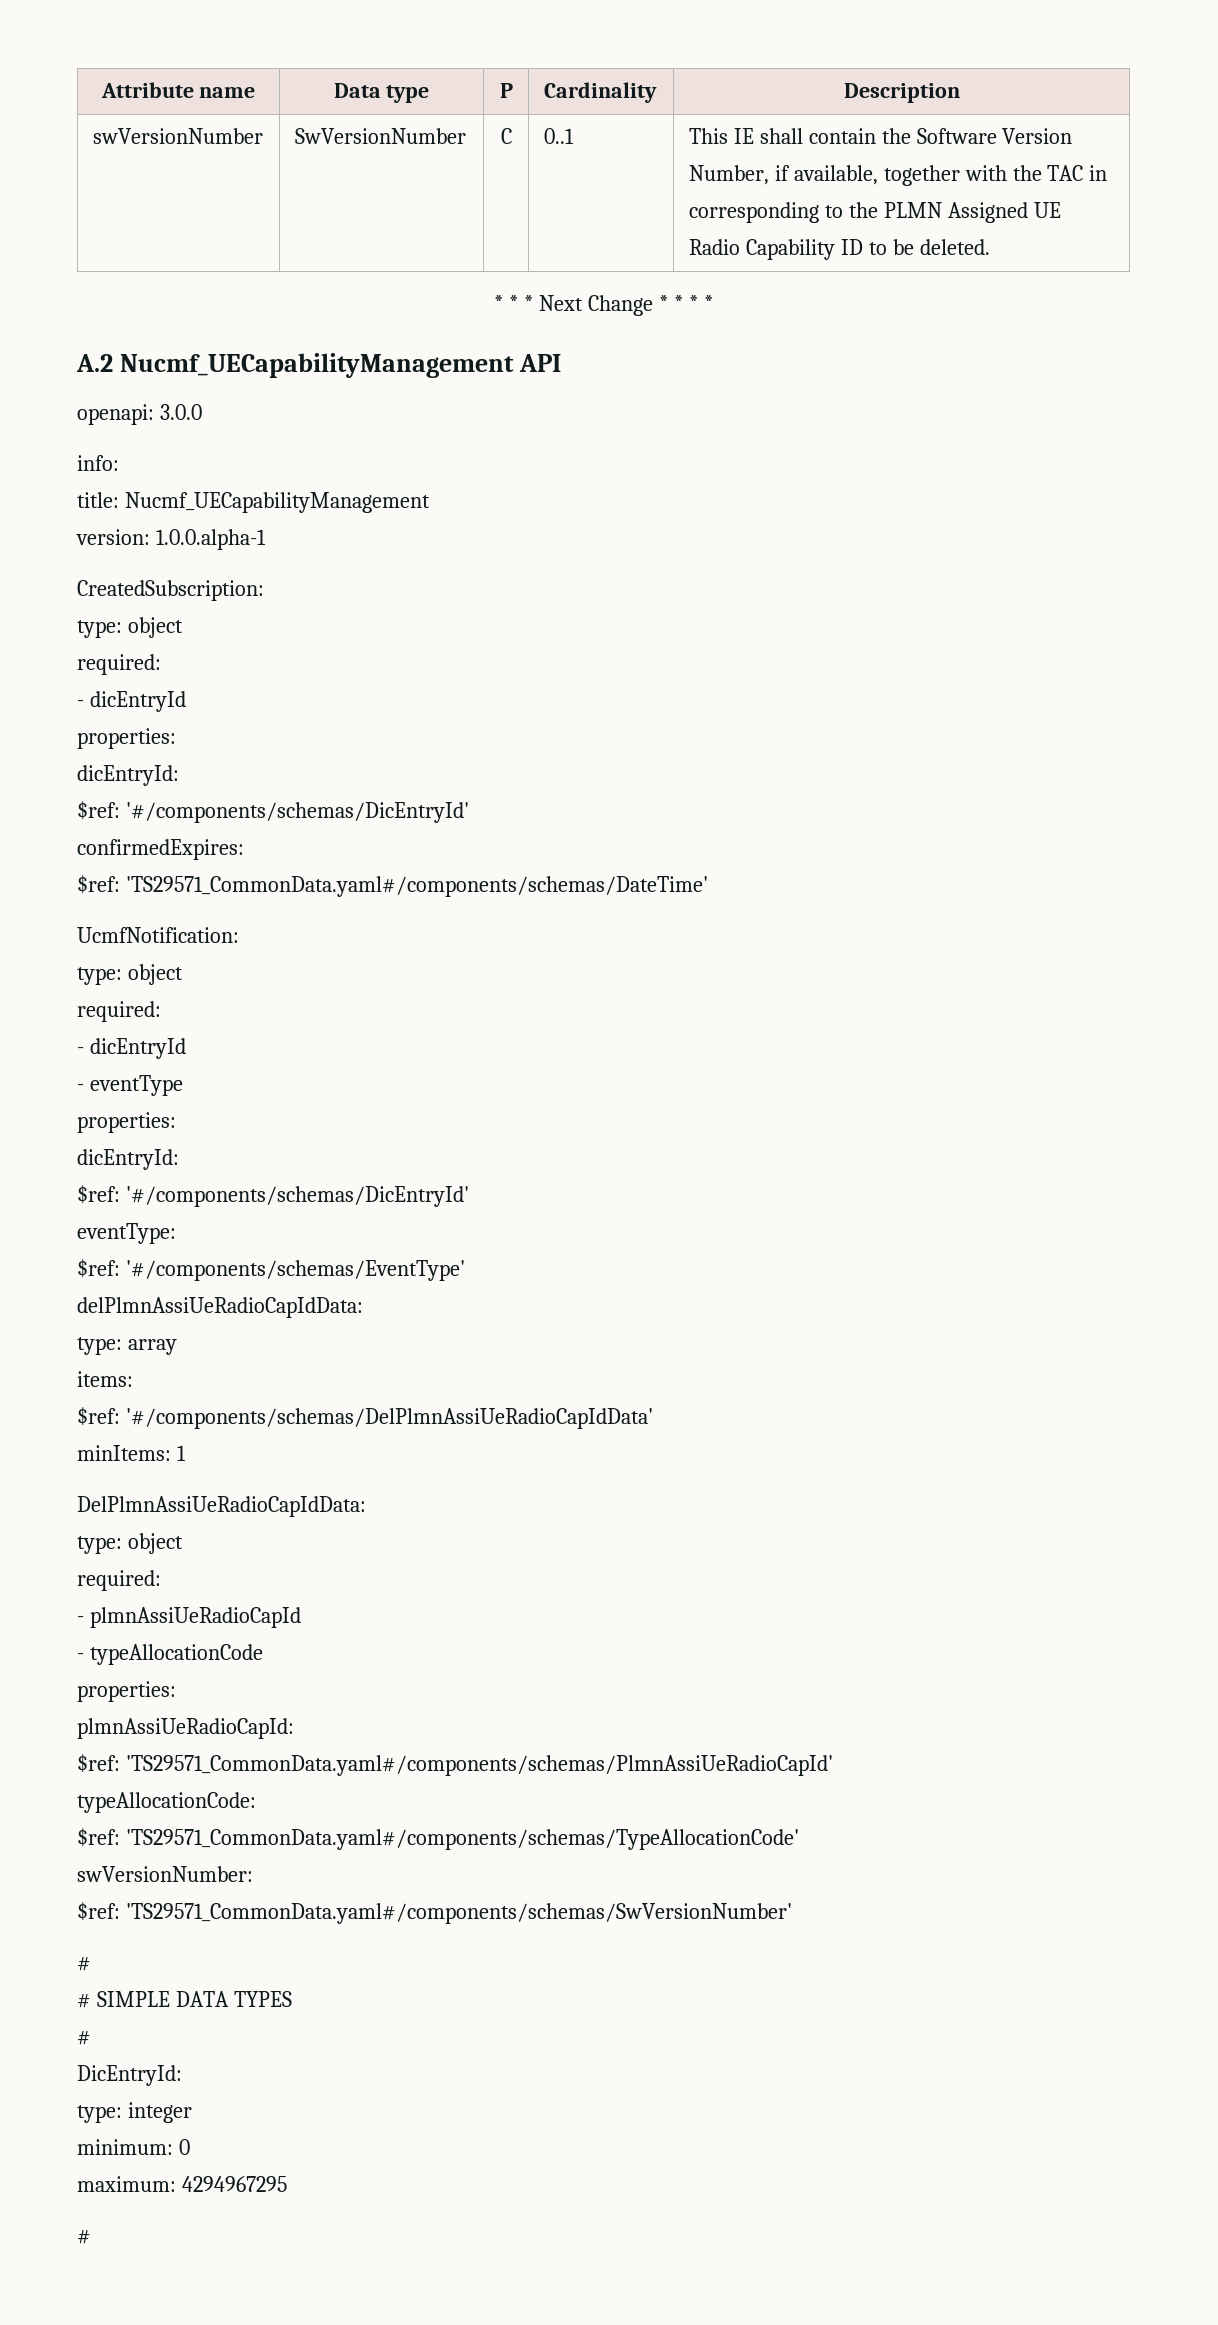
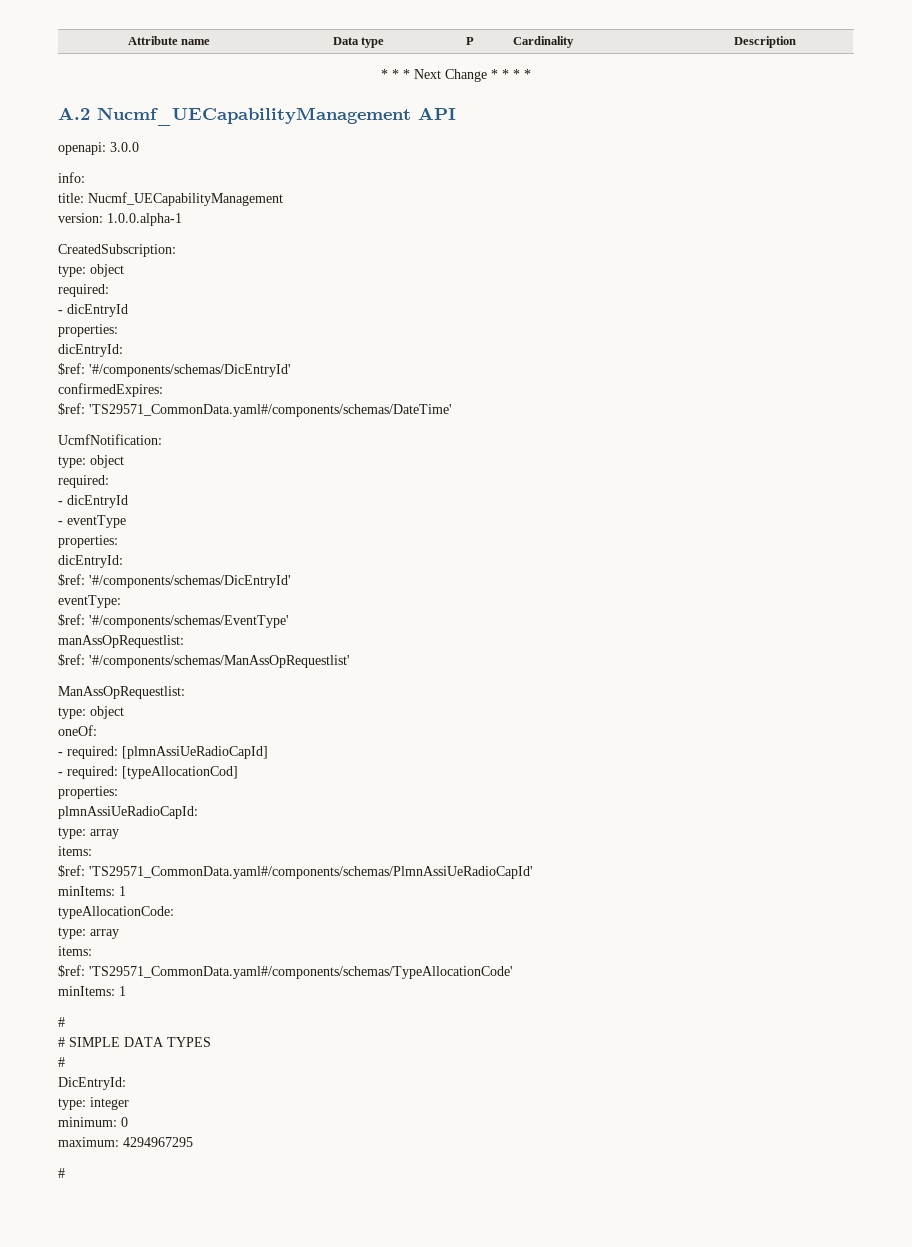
- swVersionNumber | SwVersionNumber | C | 0..1 | This IE shall contain the Software Version Number, if available, together with the TAC in corresponding to the PLMN Assigned UE Radio Capability ID to be deleted.
- delPlmnAssiUeRadioCapIdData:
+ manAssOpRequestlist:
+ $ref: '#/components/schemas/ManAssOpRequestlist'
+ ManAssOpRequestlist:
+ type: object
+ oneOf:
+ - required: [plmnAssiUeRadioCapId]
+ - required: [typeAllocationCod]
+ properties:
+ plmnAssiUeRadioCapId:
  type: array
  items:
- $ref: '#/components/schemas/DelPlmnAssiUeRadioCapIdData'
+ $ref: 'TS29571_CommonData.yaml#/components/schemas/PlmnAssiUeRadioCapId'
  minItems: 1
- DelPlmnAssiUeRadioCapIdData:
- type: object
- required:
- - plmnAssiUeRadioCapId
- - typeAllocationCode
- properties:
- plmnAssiUeRadioCapId:
- $ref: 'TS29571_CommonData.yaml#/components/schemas/PlmnAssiUeRadioCapId'
  typeAllocationCode:
+ type: array
+ items:
  $ref: 'TS29571_CommonData.yaml#/components/schemas/TypeAllocationCode'
- swVersionNumber:
- $ref: 'TS29571_CommonData.yaml#/components/schemas/SwVersionNumber'
+ minItems: 1

